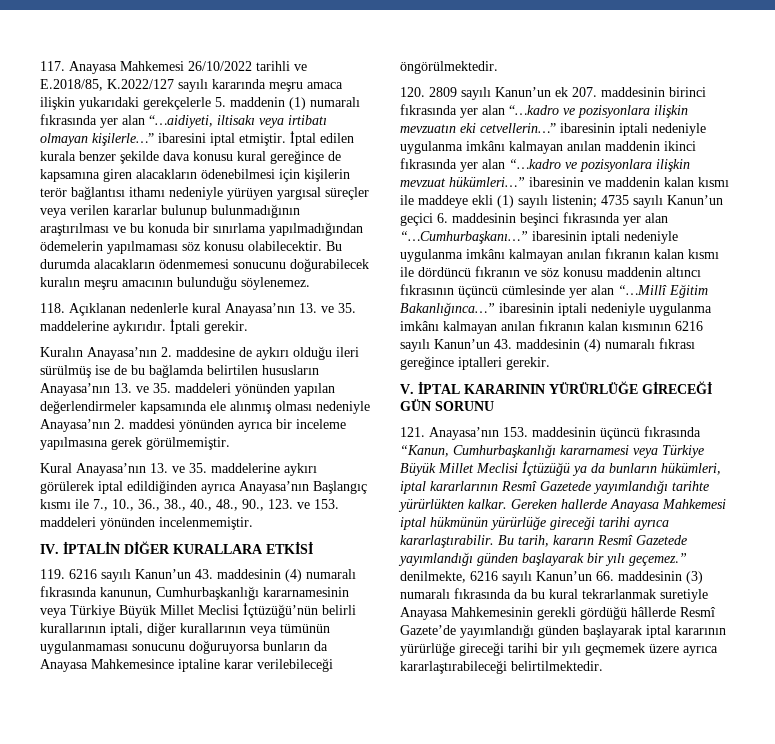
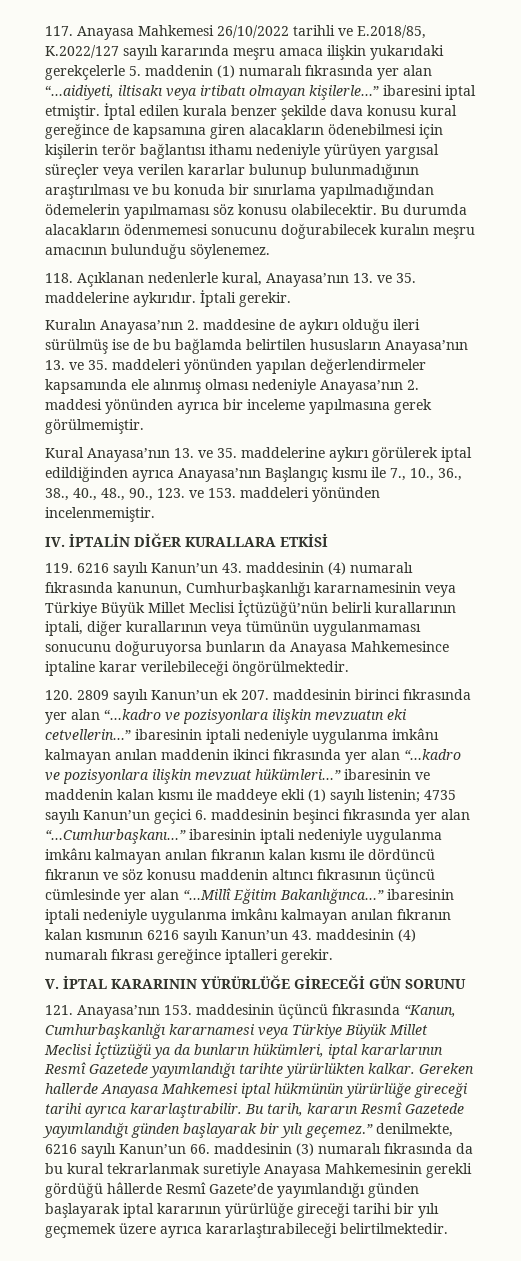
- 118. Açıklanan nedenlerle kural Anayasa’nın 13. ve 35. maddelerine aykırıdır.
+ 118. Açıklanan nedenlerle kural, Anayasa’nın 13. ve 35. maddelerine aykırıdır.

